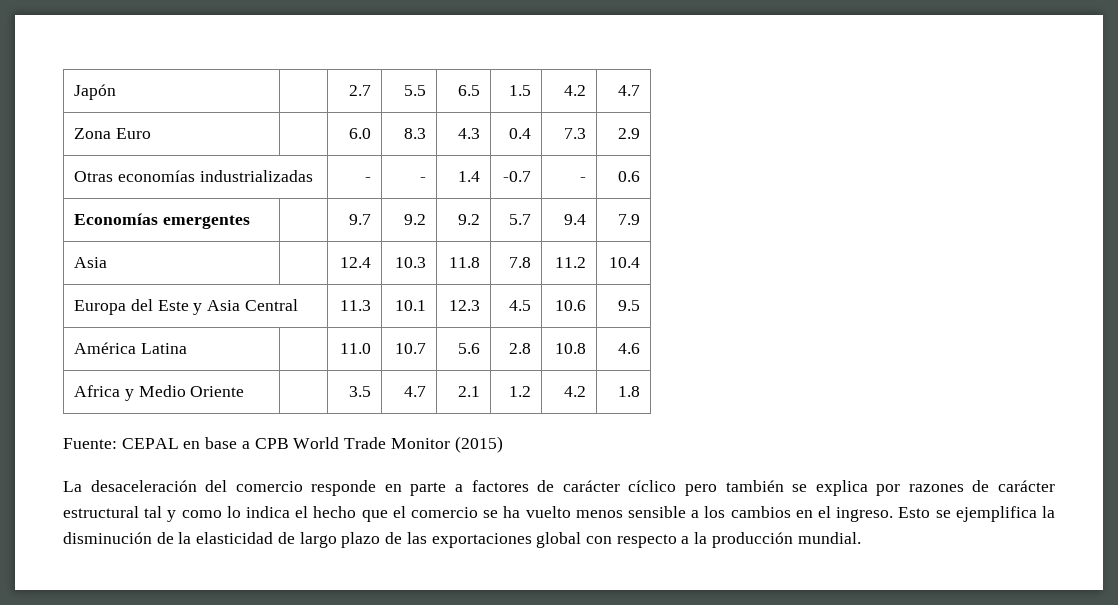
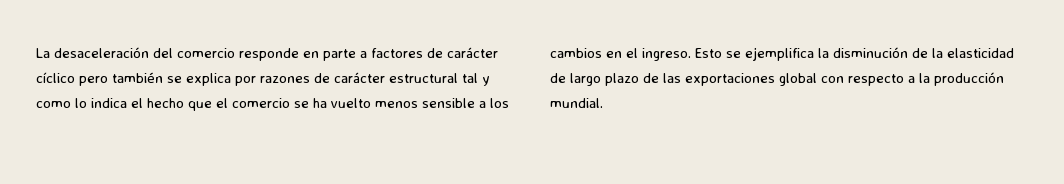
- Japón | | 2.7 | 5.5 | 6.5 | 1.5 | 4.2 | 4.7
- Zona Euro | | 6.0 | 8.3 | 4.3 | 0.4 | 7.3 | 2.9
- Otras economías industrializadas | - | - | 1.4 | -0.7 | - | 0.6
- Economías emergentes | | 9.7 | 9.2 | 9.2 | 5.7 | 9.4 | 7.9
- Asia | | 12.4 | 10.3 | 11.8 | 7.8 | 11.2 | 10.4
- Europa del Este y Asia Central | 11.3 | 10.1 | 12.3 | 4.5 | 10.6 | 9.5
- América Latina | | 11.0 | 10.7 | 5.6 | 2.8 | 10.8 | 4.6
- Africa y Medio Oriente | | 3.5 | 4.7 | 2.1 | 1.2 | 4.2 | 1.8
- Fuente: CEPAL en base a CPB World Trade Monitor (2015)

